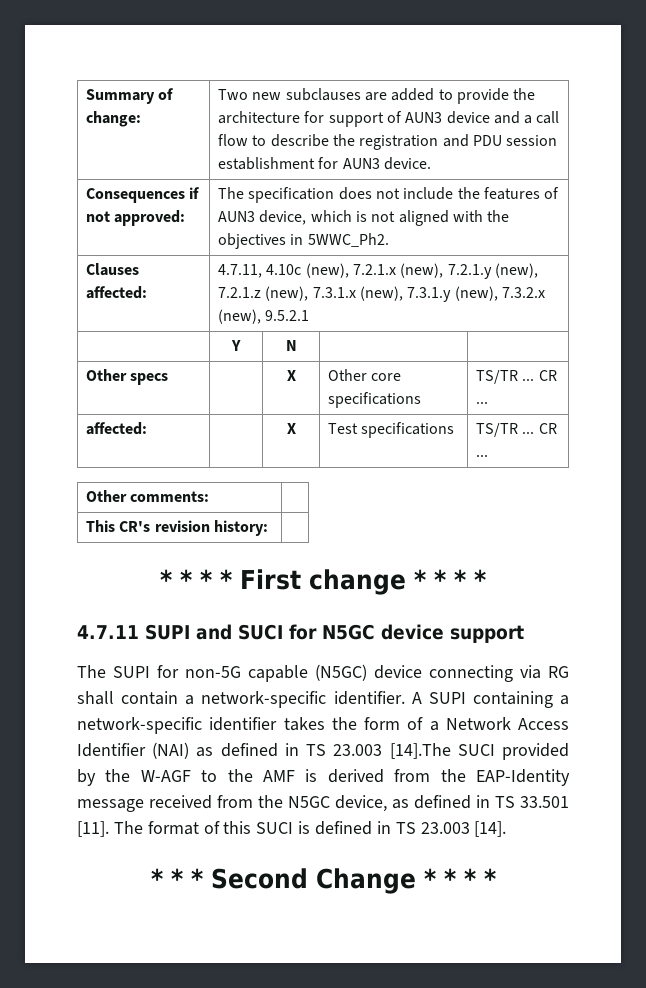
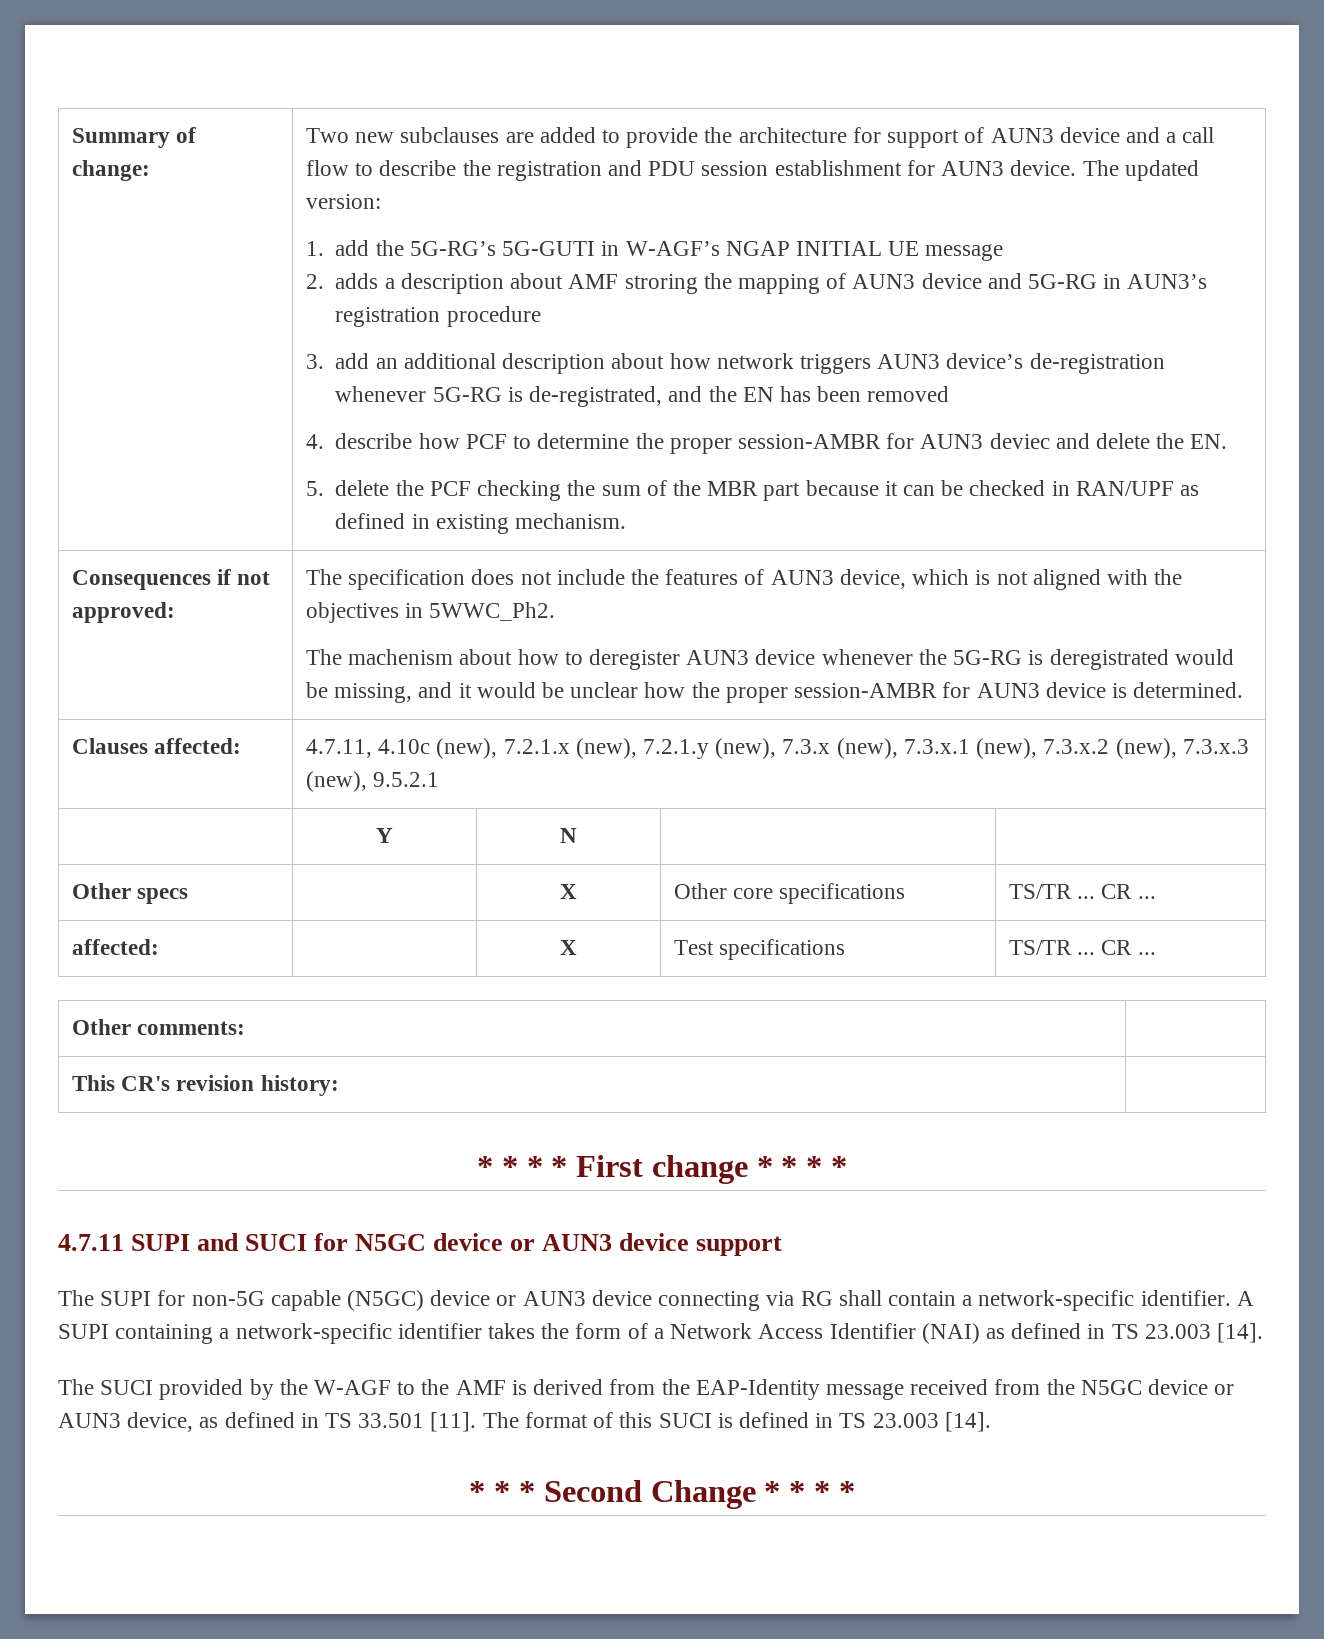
+ The updated version:
+ 1. add the 5G-RG’s 5G-GUTI in W-AGF’s NGAP INITIAL UE message
+ 2. adds a description about AMF stroring the mapping of AUN3 device and 5G-RG in AUN3’s registration procedure
+ 3. add an additional description about how network triggers AUN3 device’s de-registration whenever 5G-RG is de-registrated, and the EN has been removed
+ 4. describe how PCF to determine the proper session-AMBR for AUN3 deviec and delete the EN.
+ 5. delete the PCF checking the sum of the MBR part because it can be checked in RAN/UPF as defined in existing mechanism.
+ The machenism about how to deregister AUN3 device whenever the 5G-RG is deregistrated would be missing, and it would be unclear how the proper session-AMBR for AUN3 device is determined.
- Clauses affected: | 4.7.11, 4.10c (new), 7.2.1.x (new), 7.2.1.y (new), 7.2.1.z (new), 7.3.1.x (new), 7.3.1.y (new), 7.3.2.x (new), 9.5.2.1
+ Clauses affected: | 4.7.11, 4.10c (new), 7.2.1.x (new), 7.2.1.y (new), 7.3.x (new), 7.3.x.1 (new), 7.3.x.2 (new), 7.3.x.3 (new), 9.5.2.1
- 4.7.11 SUPI and SUCI for N5GC device support
+ 4.7.11 SUPI and SUCI for N5GC device or AUN3 device support
- The SUPI for non-5G capable (N5GC) device connecting via RG shall contain a network-specific identifier.
+ The SUPI for non-5G capable (N5GC) device or AUN3 device connecting via RG shall contain a network-specific identifier.
- A SUPI containing a network-specific identifier takes the form of a Network Access Identifier (NAI) as defined in TS 23.003 [14].The SUCI provided by the W-AGF to the AMF is derived from the EAP-Identity message received from the N5GC device, as defined in TS 33.501 [11].
+ A SUPI containing a network-specific identifier takes the form of a Network Access Identifier (NAI) as defined in TS 23.003 [14].
+ The SUCI provided by the W-AGF to the AMF is derived from the EAP-Identity message received from the N5GC device or AUN3 device, as defined in TS 33.501 [11].

